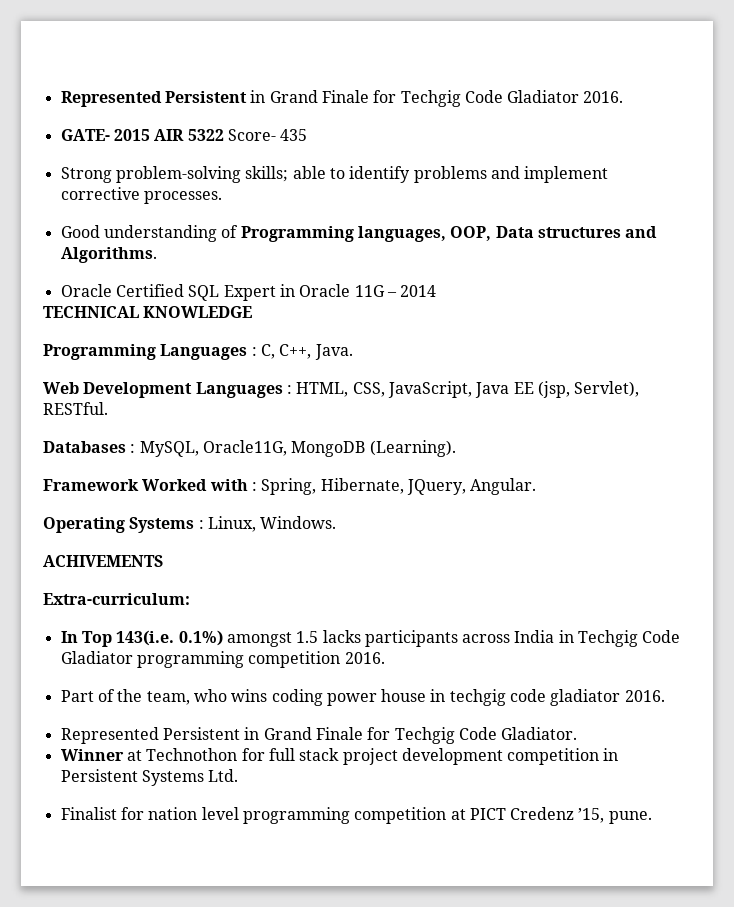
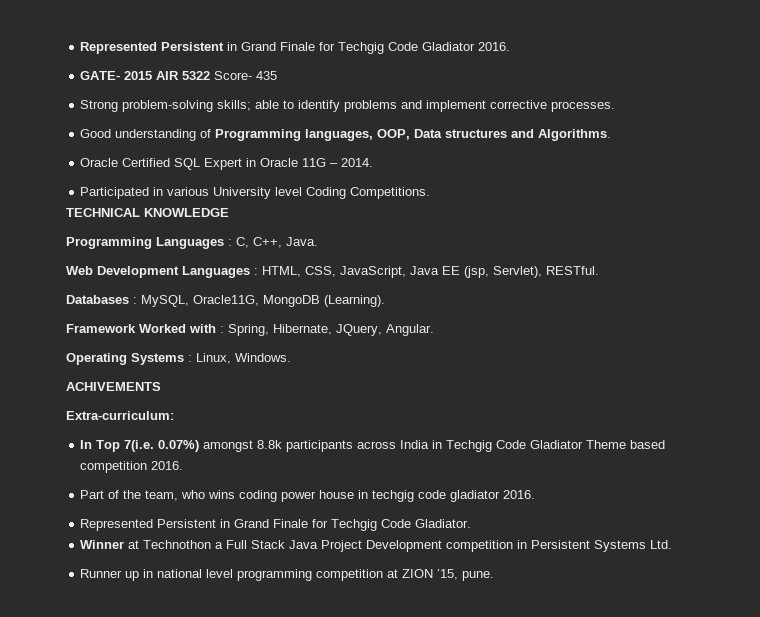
- Oracle Certified SQL Expert in Oracle 11G – 2014
+ Oracle Certified SQL Expert in Oracle 11G – 2014.
+ Participated in various University level Coding Competitions.
- In Top 143(i.e. 0.1%) amongst 1.5 lacks participants across India in Techgig Code Gladiator programming competition 2016.
+ In Top 7(i.e. 0.07%) amongst 8.8k participants across India in Techgig Code Gladiator Theme based competition 2016.
- Winner at Technothon for full stack project development competition in Persistent Systems Ltd.
+ Winner at Technothon a Full Stack Java Project Development competition in Persistent Systems Ltd.
- Finalist for nation level programming competition at PICT Credenz ’15, pune.
+ Runner up in national level programming competition at ZION ’15, pune.

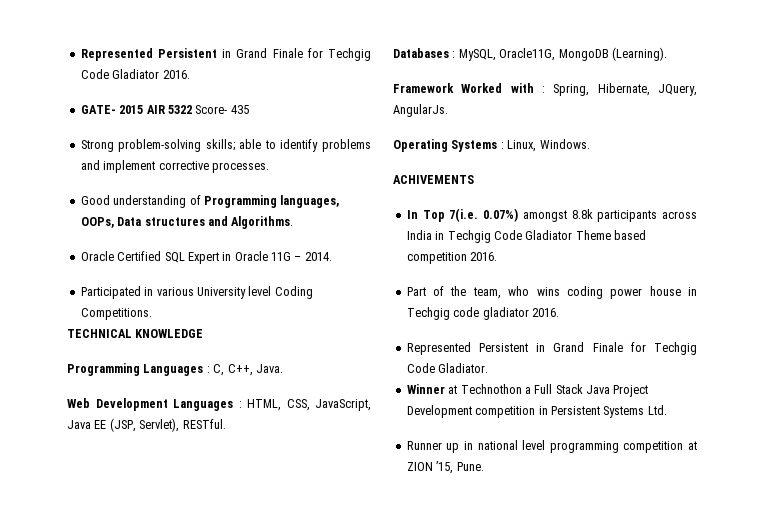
- Good understanding of Programming languages, OOP, Data structures and Algorithms.
+ Good understanding of Programming languages, OOPs, Data structures and Algorithms.
- Web Development Languages : HTML, CSS, JavaScript, Java EE (jsp, Servlet), RESTful.
+ Web Development Languages : HTML, CSS, JavaScript, Java EE (JSP, Servlet), RESTful.
- Framework Worked with : Spring, Hibernate, JQuery, Angular.
+ Framework Worked with : Spring, Hibernate, JQuery, AngularJs.
- Extra-curriculum:
- Part of the team, who wins coding power house in techgig code gladiator 2016.
+ Part of the team, who wins coding power house in Techgig code gladiator 2016.
- Runner up in national level programming competition at ZION ’15, pune.
+ Runner up in national level programming competition at ZION ’15, Pune.

